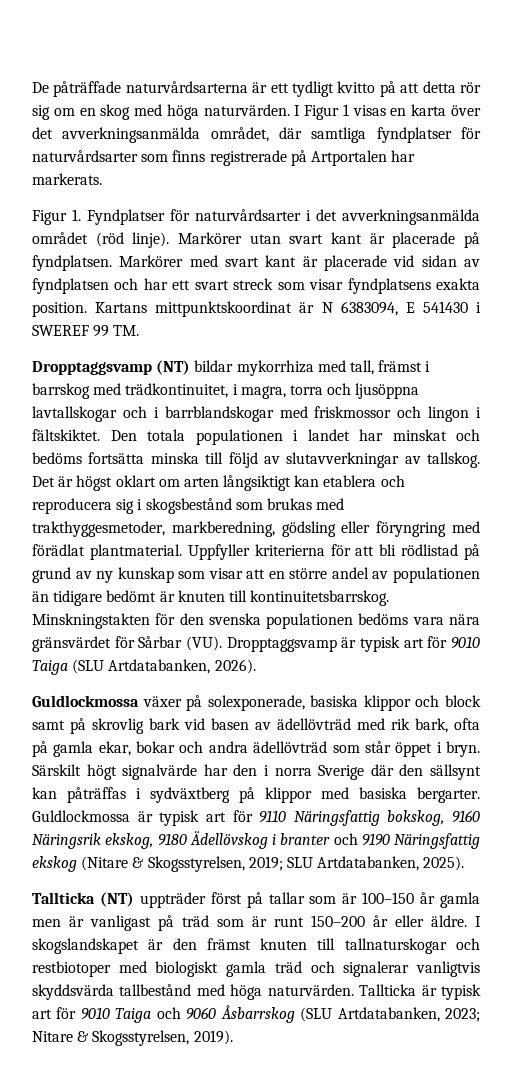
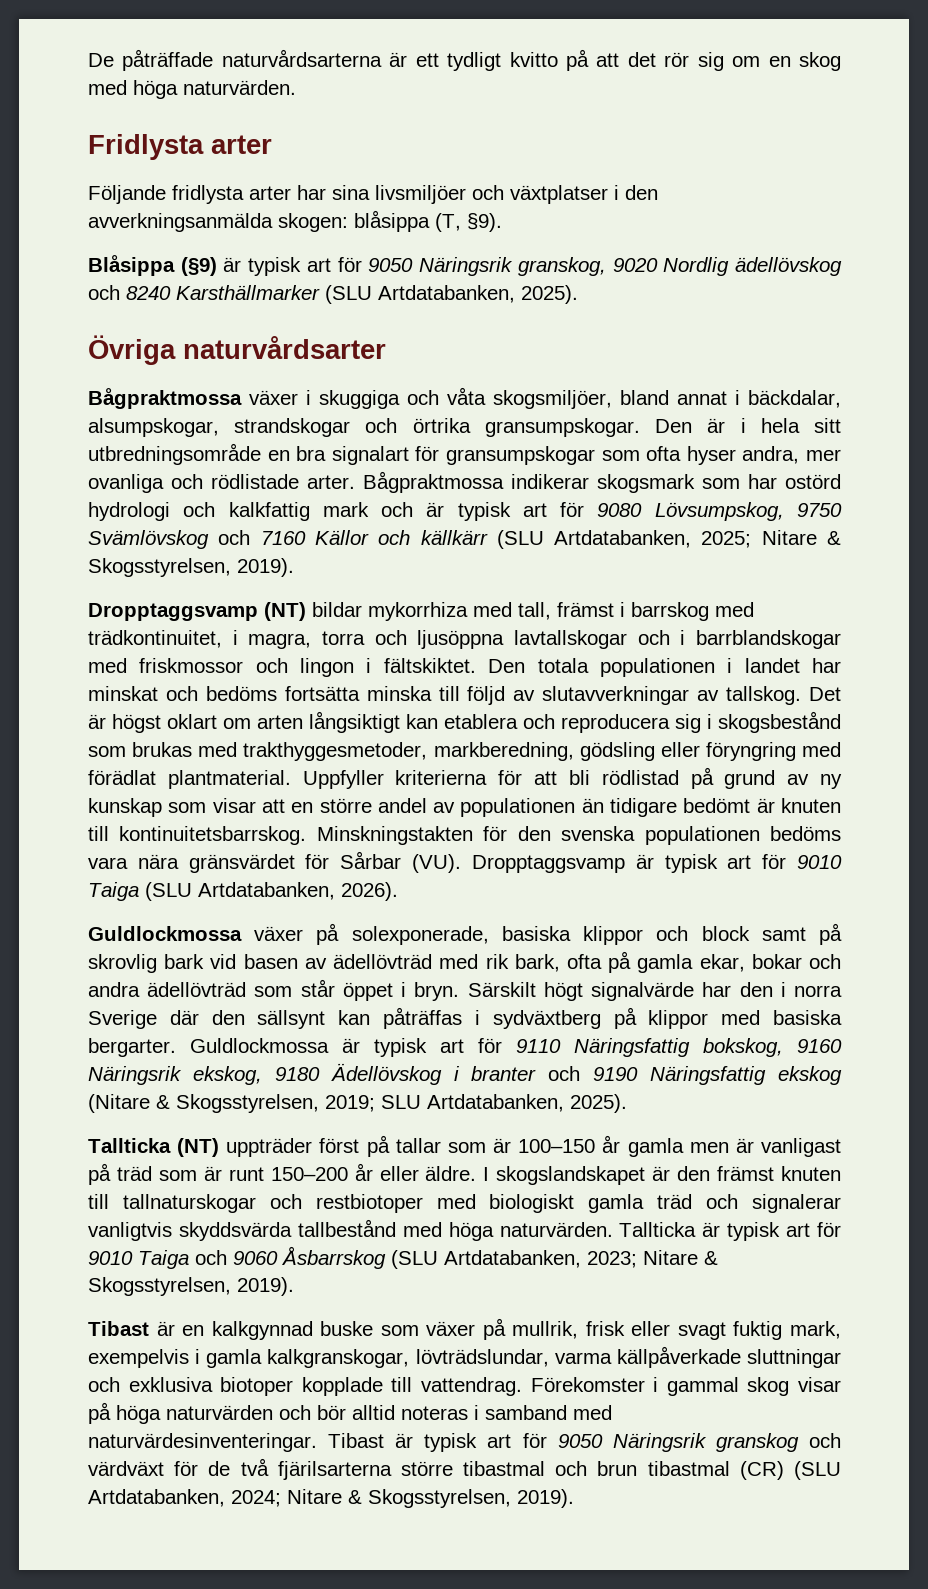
- De påträffade naturvårdsarterna är ett tydligt kvitto på att detta rör sig om en skog med höga naturvärden. I Figur 1 visas en karta över det avverkningsanmälda området, där samtliga fyndplatser för naturvårdsarter som finns registrerade på Artportalen har markerats.
- Figur 1. Fyndplatser för naturvårdsarter i det avverkningsanmälda området (röd linje). Markörer utan svart kant är placerade på fyndplatsen. Markörer med svart kant är placerade vid sidan av fyndplatsen och har ett svart streck som visar fyndplatsens exakta position. Kartans mittpunktskoordinat är N 6383094, E 541430 i SWEREF 99 TM.
+ De påträffade naturvårdsarterna är ett tydligt kvitto på att det rör sig om en skog med höga naturvärden.
+ Fridlysta arter
+ Följande fridlysta arter har sina livsmiljöer och växtplatser i den avverkningsanmälda skogen: blåsippa (T, §9).
+ Blåsippa (§9) är typisk art för 9050 Näringsrik granskog, 9020 Nordlig ädellövskog och 8240 Karsthällmarker (SLU Artdatabanken, 2025).
+ Övriga naturvårdsarter
+ Bågpraktmossa växer i skuggiga och våta skogsmiljöer, bland annat i bäckdalar, alsumpskogar, strandskogar och örtrika gransumpskogar. Den är i hela sitt utbredningsområde en bra signalart för gransumpskogar som ofta hyser andra, mer ovanliga och rödlistade arter. Bågpraktmossa indikerar skogsmark som har ostörd hydrologi och kalkfattig mark och är typisk art för 9080 Lövsumpskog, 9750 Svämlövskog och 7160 Källor och källkärr (SLU Artdatabanken, 2025; Nitare & Skogsstyrelsen, 2019).
+ Tibast är en kalkgynnad buske som växer på mullrik, frisk eller svagt fuktig mark, exempelvis i gamla kalkgranskogar, lövträdslundar, varma källpåverkade sluttningar och exklusiva biotoper kopplade till vattendrag. Förekomster i gammal skog visar på höga naturvärden och bör alltid noteras i samband med naturvärdesinventeringar. Tibast är typisk art för 9050 Näringsrik granskog och värdväxt för de två fjärilsarterna större tibastmal och brun tibastmal (CR) (SLU Artdatabanken, 2024; Nitare & Skogsstyrelsen, 2019).

